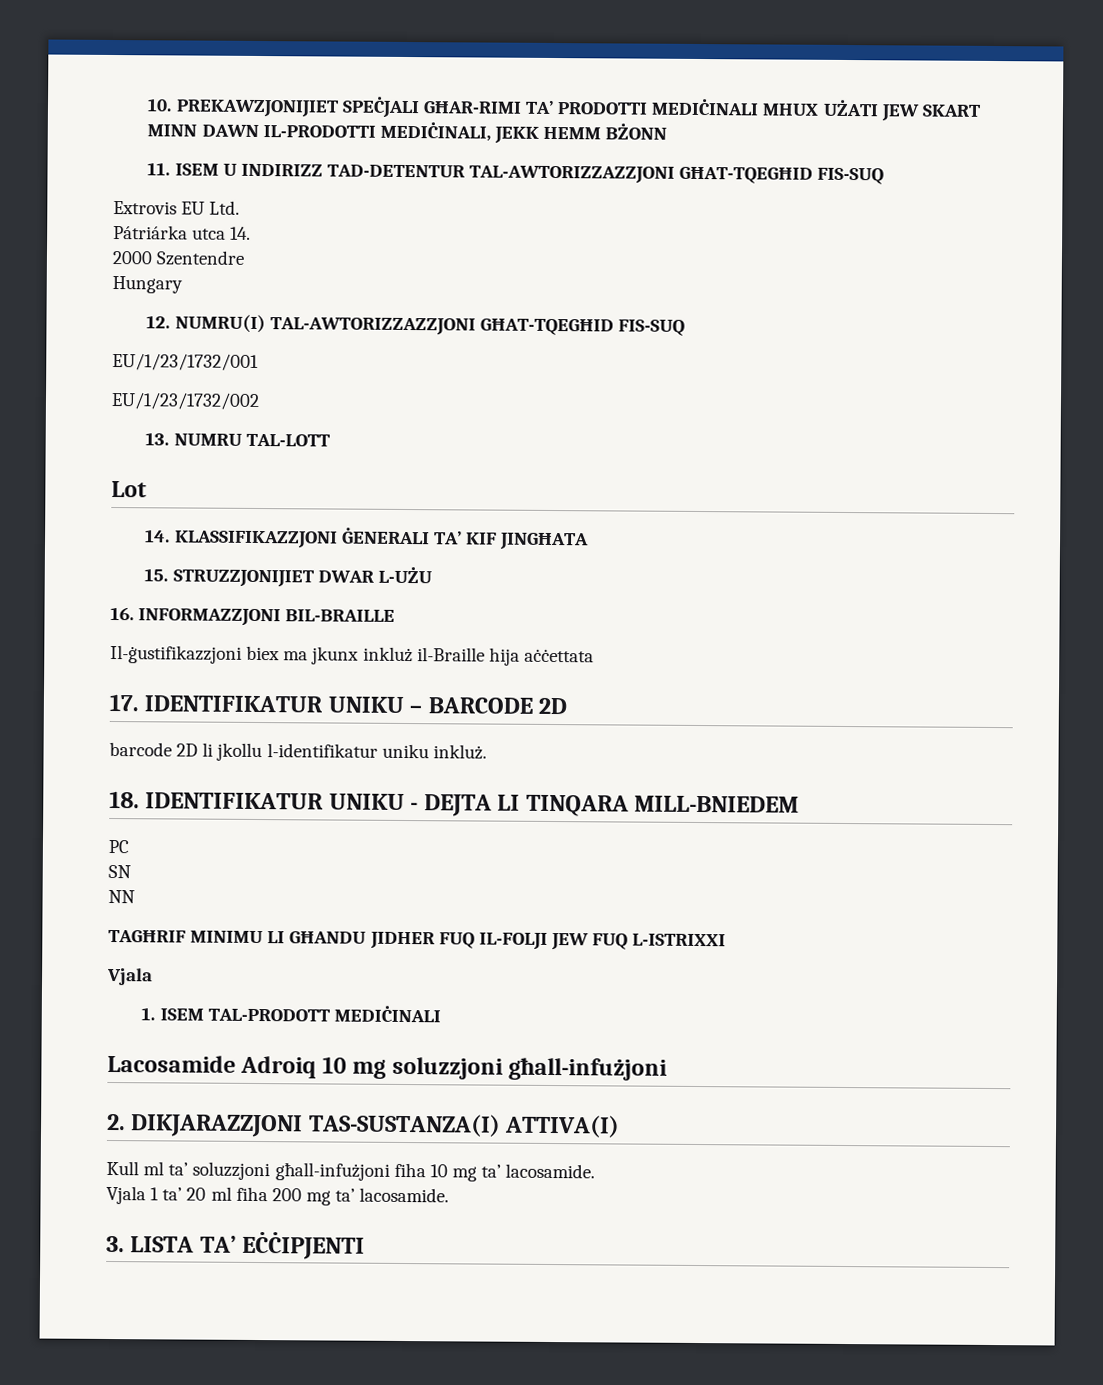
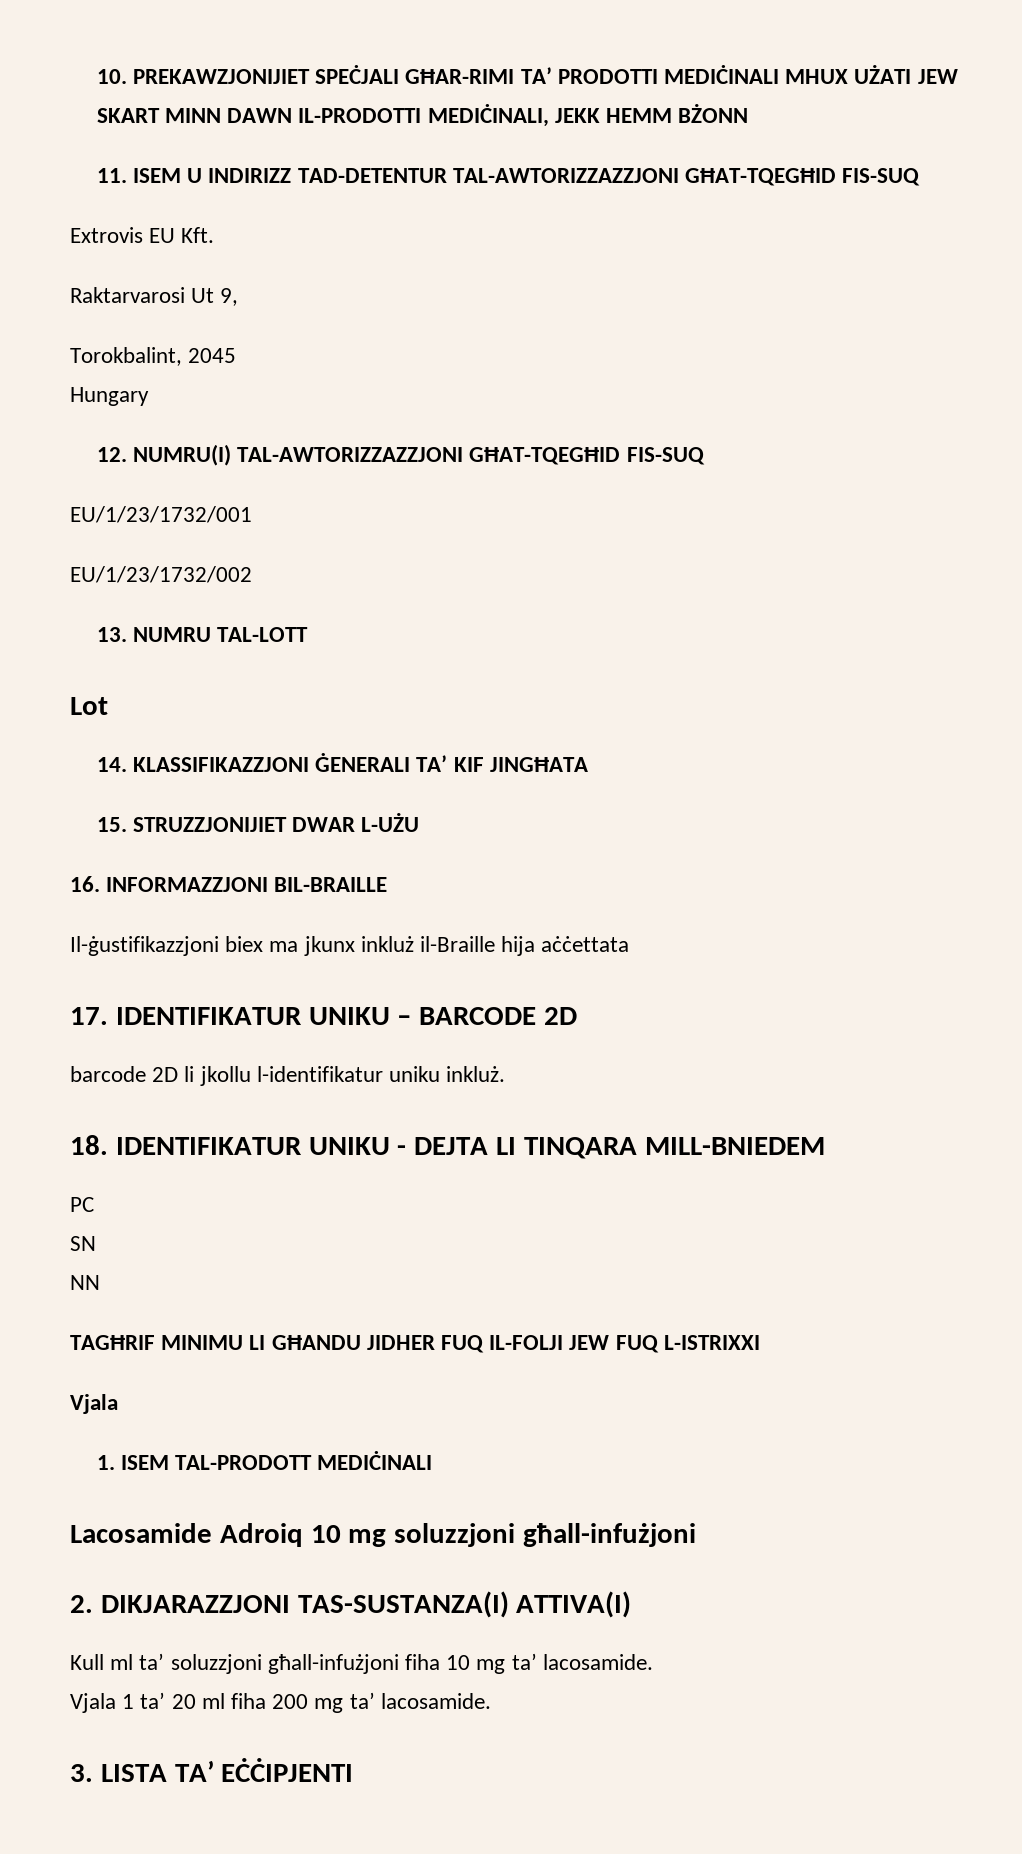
- Extrovis EU Ltd.
- Pátriárka utca 14.
- 2000 Szentendre
+ Extrovis EU Kft.
+ Raktarvarosi Ut 9,
+ Torokbalint, 2045

